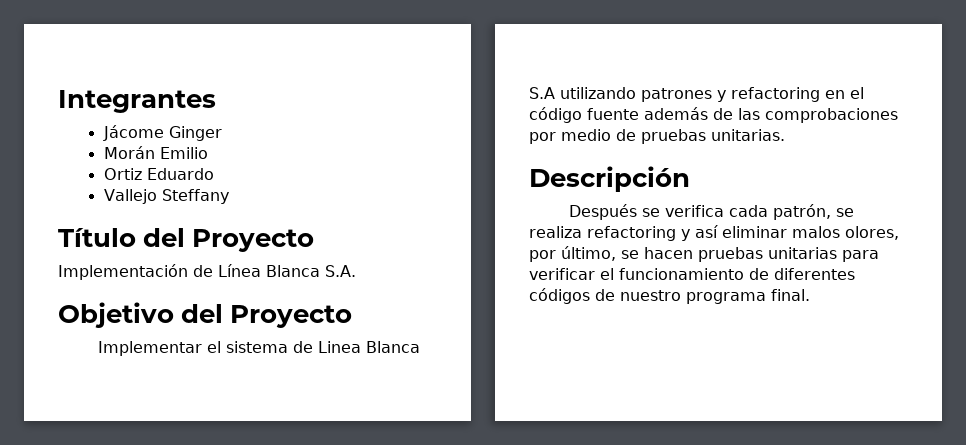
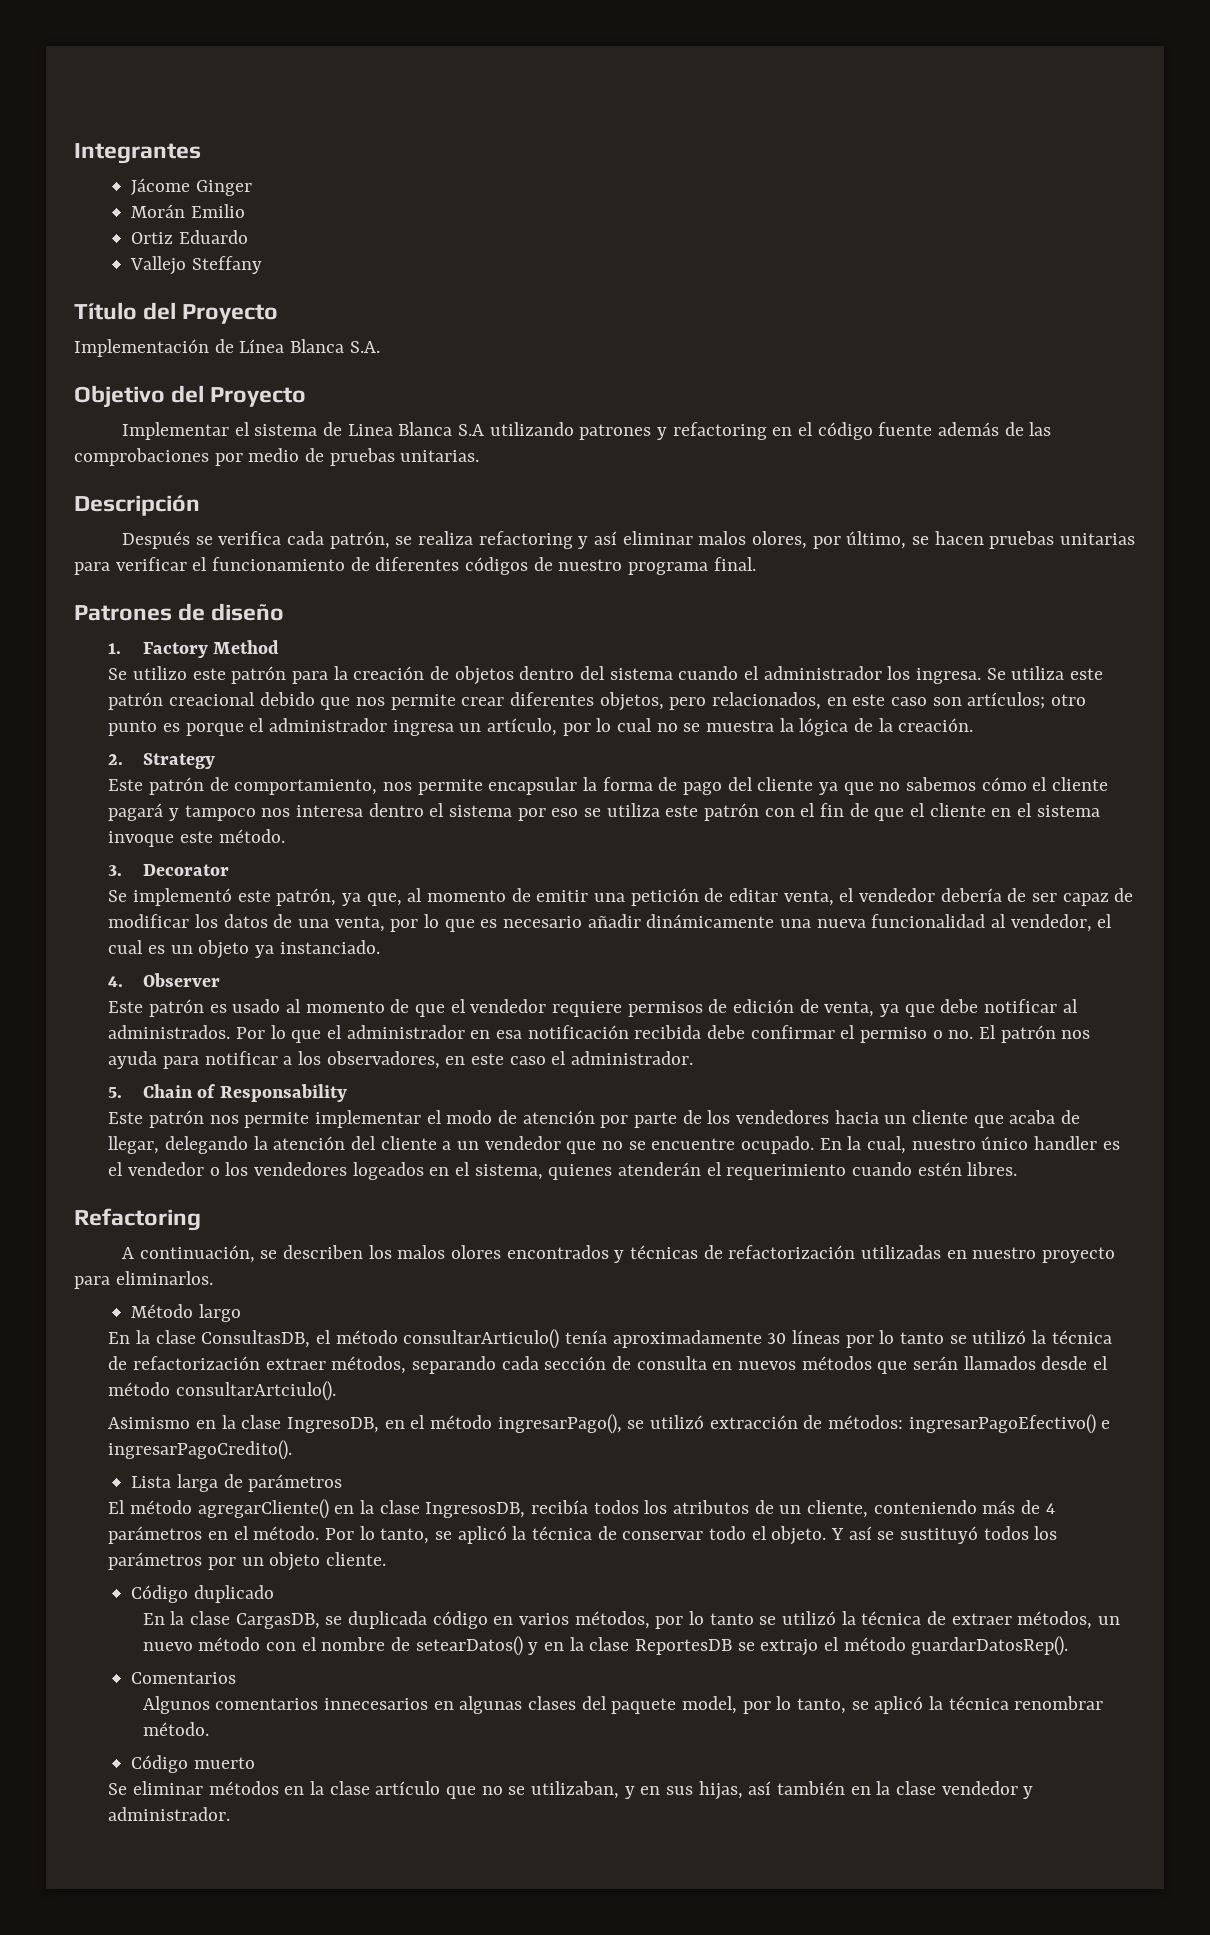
+ Patrones de diseño
+ 1. Factory Method
+ Se utilizo este patrón para la creación de objetos dentro del sistema cuando el administrador los ingresa. Se utiliza este patrón creacional debido que nos permite crear diferentes objetos, pero relacionados, en este caso son artículos; otro punto es porque el administrador ingresa un artículo, por lo cual no se muestra la lógica de la creación.
+ 2. Strategy
+ Este patrón de comportamiento, nos permite encapsular la forma de pago del cliente ya que no sabemos cómo el cliente pagará y tampoco nos interesa dentro el sistema por eso se utiliza este patrón con el fin de que el cliente en el sistema invoque este método.
+ 3. Decorator
+ Se implementó este patrón, ya que, al momento de emitir una petición de editar venta, el vendedor debería de ser capaz de modificar los datos de una venta, por lo que es necesario añadir dinámicamente una nueva funcionalidad al vendedor, el cual es un objeto ya instanciado.
+ 4. Observer
+ Este patrón es usado al momento de que el vendedor requiere permisos de edición de venta, ya que debe notificar al administrados. Por lo que el administrador en esa notificación recibida debe confirmar el permiso o no. El patrón nos ayuda para notificar a los observadores, en este caso el administrador.
+ 5. Chain of Responsability
+ Este patrón nos permite implementar el modo de atención por parte de los vendedores hacia un cliente que acaba de llegar, delegando la atención del cliente a un vendedor que no se encuentre ocupado. En la cual, nuestro único handler es el vendedor o los vendedores logeados en el sistema, quienes atenderán el requerimiento cuando estén libres.
+ Refactoring
+ A continuación, se describen los malos olores encontrados y técnicas de refactorización utilizadas en nuestro proyecto para eliminarlos.
+ Método largo
+ En la clase ConsultasDB, el método consultarArticulo() tenía aproximadamente 30 líneas por lo tanto se utilizó la técnica de refactorización extraer métodos, separando cada sección de consulta en nuevos métodos que serán llamados desde el método consultarArtciulo().
+ Asimismo en la clase IngresoDB, en el método ingresarPago(), se utilizó extracción de métodos: ingresarPagoEfectivo() e ingresarPagoCredito().
+ Lista larga de parámetros
+ El método agregarCliente() en la clase IngresosDB, recibía todos los atributos de un cliente, conteniendo más de 4 parámetros en el método. Por lo tanto, se aplicó la técnica de conservar todo el objeto. Y así se sustituyó todos los parámetros por un objeto cliente.
+ Código duplicado
+ En la clase CargasDB, se duplicada código en varios métodos, por lo tanto se utilizó la técnica de extraer métodos, un nuevo método con el nombre de setearDatos() y en la clase ReportesDB se extrajo el método guardarDatosRep().
+ Comentarios
+ Algunos comentarios innecesarios en algunas clases del paquete model, por lo tanto, se aplicó la técnica renombrar método.
+ Código muerto
+ Se eliminar métodos en la clase artículo que no se utilizaban, y en sus hijas, así también en la clase vendedor y administrador.

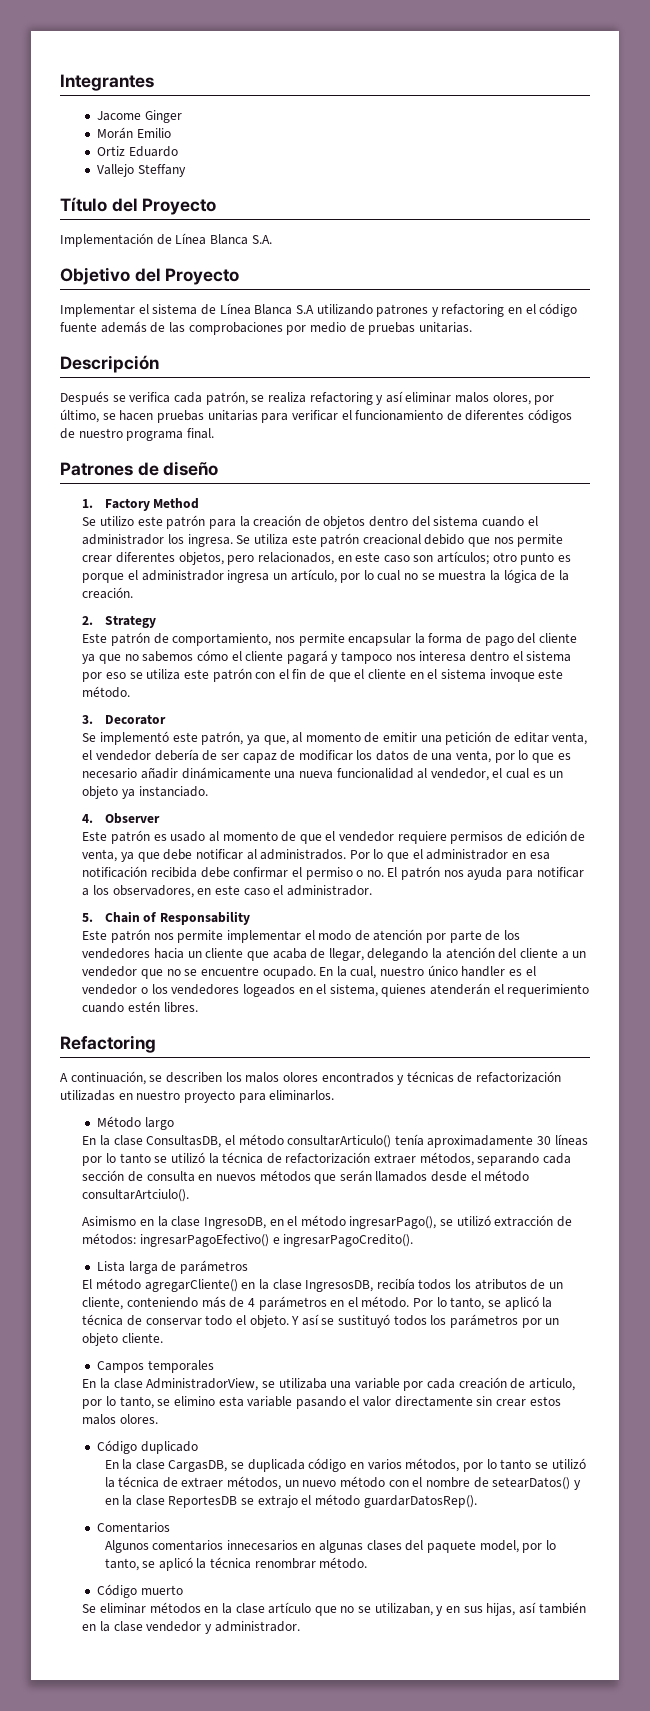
- Jácome Ginger
+ Jacome Ginger
- Implementar el sistema de Linea Blanca S.A utilizando patrones y refactoring en el código fuente además de las comprobaciones por medio de pruebas unitarias.
+ Implementar el sistema de Línea Blanca S.A utilizando patrones y refactoring en el código fuente además de las comprobaciones por medio de pruebas unitarias.
+ Campos temporales
+ En la clase AdministradorView, se utilizaba una variable por cada creación de articulo, por lo tanto, se elimino esta variable pasando el valor directamente sin crear estos malos olores.

